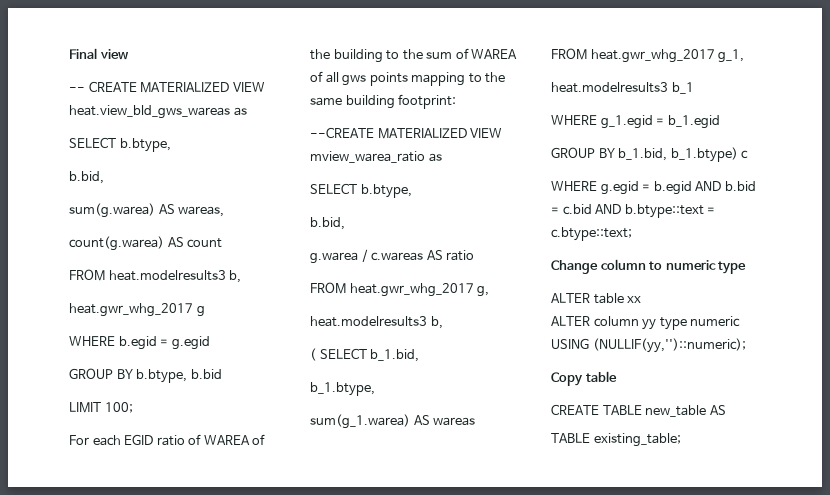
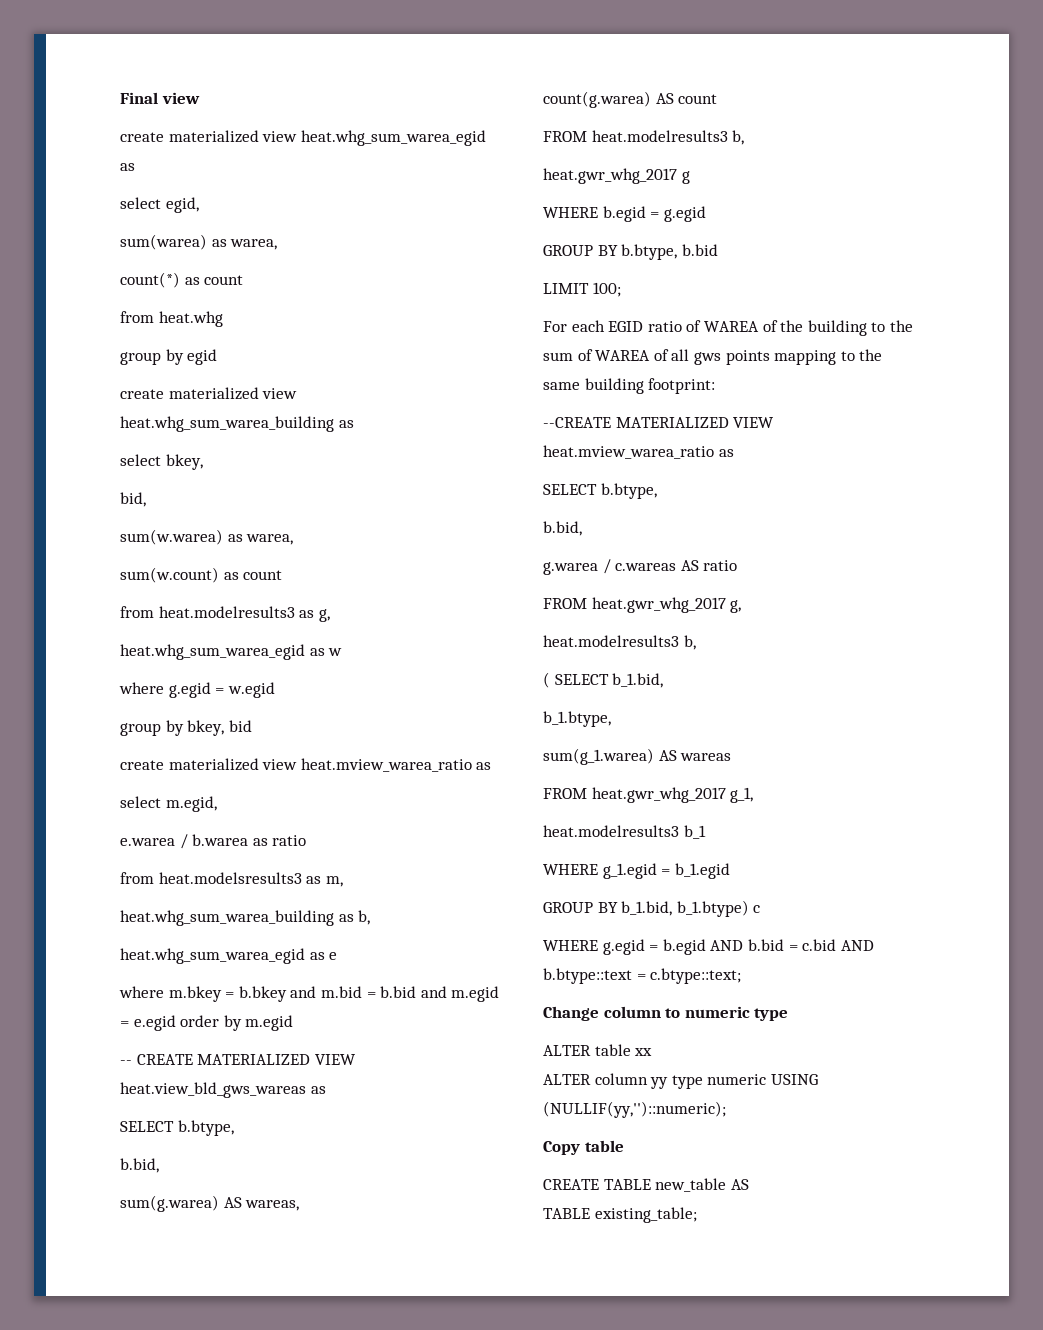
+ create materialized view heat.whg_sum_warea_egid as
+ select egid,
+ sum(warea) as warea,
+ count(*) as count
+ from heat.whg
+ group by egid
+ create materialized view heat.whg_sum_warea_building as
+ select bkey,
+ bid,
+ sum(w.warea) as warea,
+ sum(w.count) as count
+ from heat.modelresults3 as g,
+ heat.whg_sum_warea_egid as w
+ where g.egid = w.egid
+ group by bkey, bid
+ create materialized view heat.mview_warea_ratio as
+ select m.egid,
+ e.warea / b.warea as ratio
+ from heat.modelsresults3 as m,
+ heat.whg_sum_warea_building as b,
+ heat.whg_sum_warea_egid as e
+ where m.bkey = b.bkey and m.bid = b.bid and m.egid = e.egid order by m.egid
- --CREATE MATERIALIZED VIEW mview_warea_ratio as
+ --CREATE MATERIALIZED VIEW heat.mview_warea_ratio as

